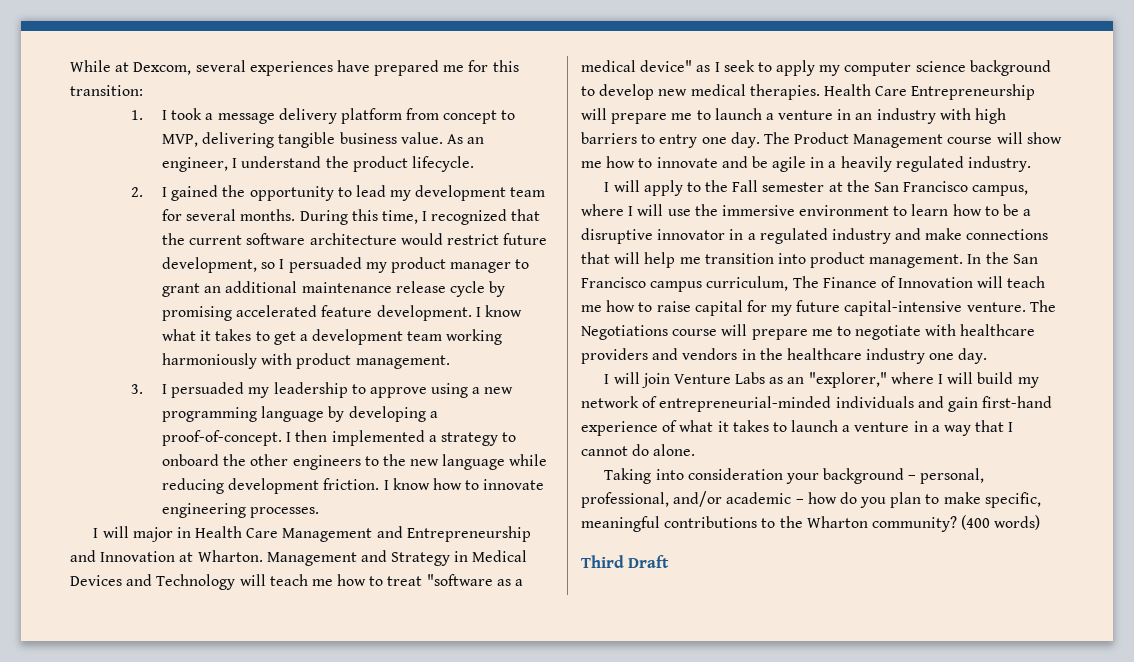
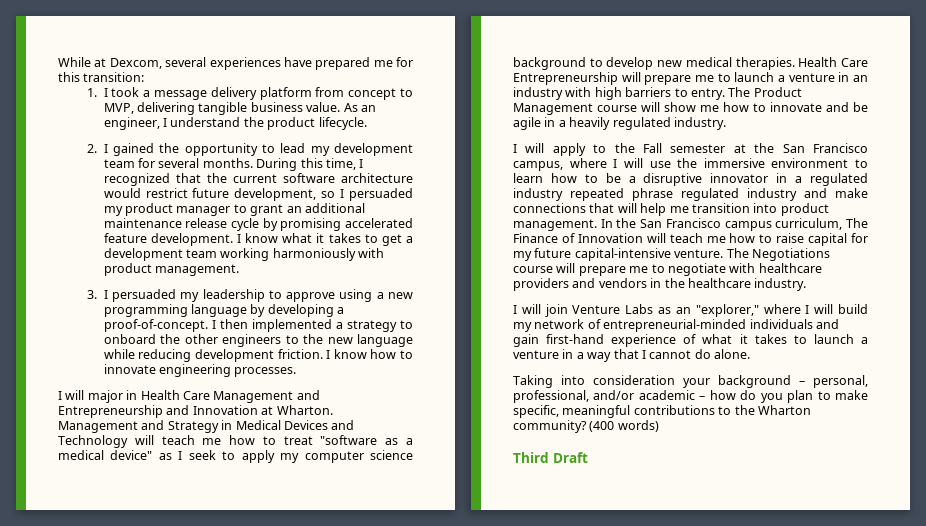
- Health Care Entrepreneurship will prepare me to launch a venture in an industry with high barriers to entry one day.
+ Health Care Entrepreneurship will prepare me to launch a venture in an industry with high barriers to entry.
- I will apply to the Fall semester at the San Francisco campus, where I will use the immersive environment to learn how to be a disruptive innovator in a regulated industry and make connections that will help me transition into product management.
+ I will apply to the Fall semester at the San Francisco campus, where I will use the immersive environment to learn how to be a disruptive innovator in a regulated industry repeated phrase regulated industry and make connections that will help me transition into product management.
- The Negotiations course will prepare me to negotiate with healthcare providers and vendors in the healthcare industry one day.
+ The Negotiations course will prepare me to negotiate with healthcare providers and vendors in the healthcare industry.

